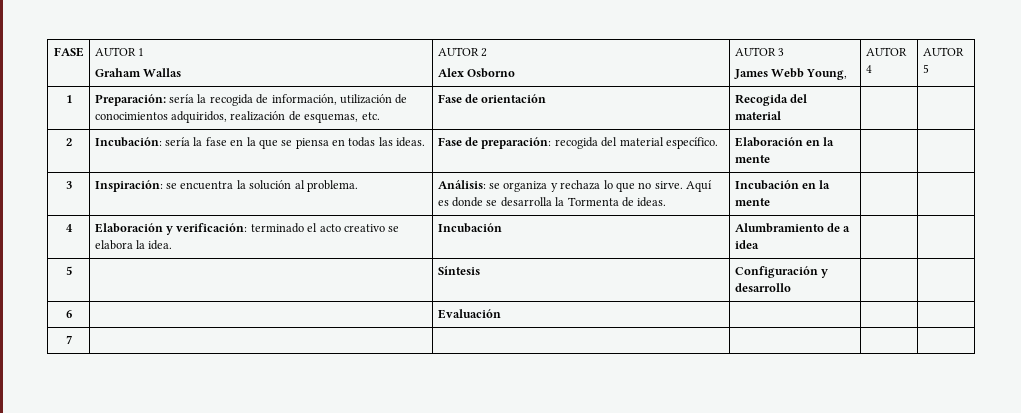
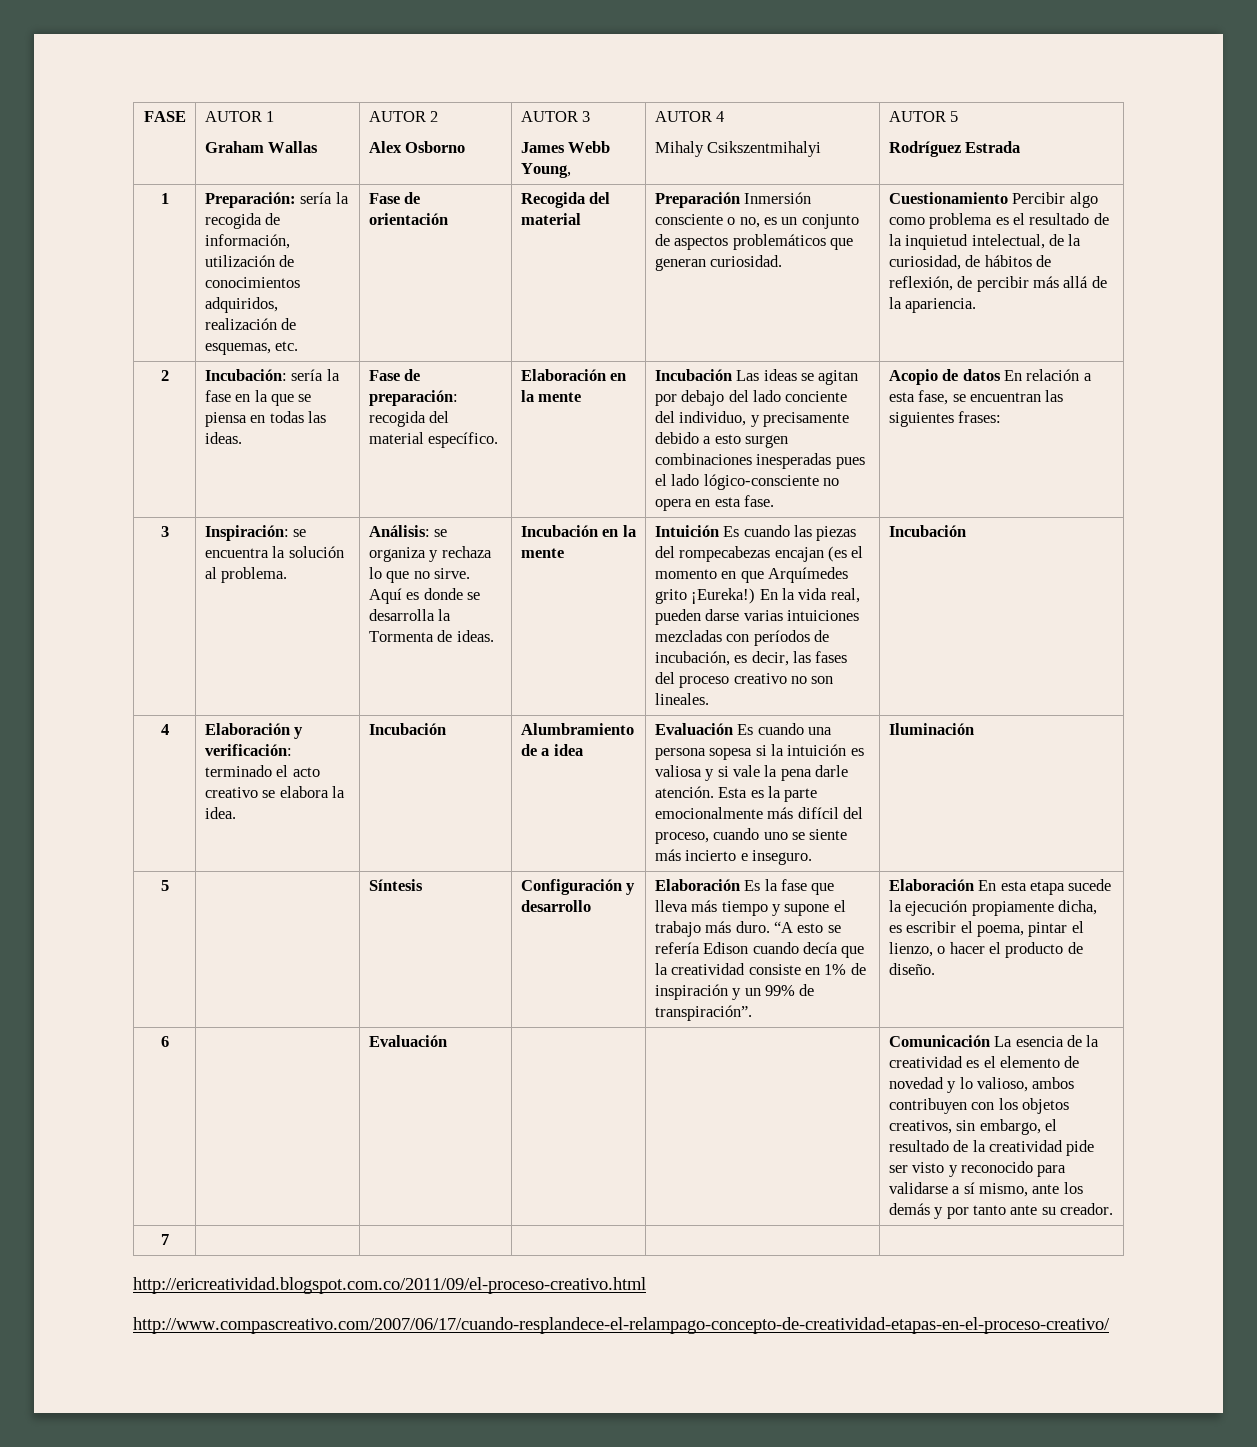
  FASE | AUTOR 1
  Graham Wallas | AUTOR 2
  Alex Osborno | AUTOR 3
- James Webb Young, | AUTOR 4 | AUTOR 5
+ James Webb Young, | AUTOR 4
+ Mihaly Csikszentmihalyi | AUTOR 5
+ Rodríguez Estrada
+ Preparación Inmersión consciente o no, es un conjunto de aspectos problemáticos que generan curiosidad. | Cuestionamiento Percibir algo como problema es el resultado de la inquietud intelectual, de la curiosidad, de hábitos de reflexión, de percibir más allá de la apariencia.
+ Incubación Las ideas se agitan por debajo del lado conciente del individuo, y precisamente debido a esto surgen combinaciones inesperadas pues el lado lógico-consciente no opera en esta fase. | Acopio de datos En relación a esta fase, se encuentran las siguientes frases:
+ Intuición Es cuando las piezas del rompecabezas encajan (es el momento en que Arquímedes grito ¡Eureka!) En la vida real, pueden darse varias intuiciones mezcladas con períodos de incubación, es decir, las fases del proceso creativo no son lineales. | Incubación
+ Evaluación Es cuando una persona sopesa si la intuición es valiosa y si vale la pena darle atención. Esta es la parte emocionalmente más difícil del proceso, cuando uno se siente más incierto e inseguro. | Iluminación
- 6 | | Evaluación | | |
+ Elaboración Es la fase que lleva más tiempo y supone el trabajo más duro. “A esto se refería Edison cuando decía que la creatividad consiste en 1% de inspiración y un 99% de transpiración”. | Elaboración En esta etapa sucede la ejecución propiamente dicha, es escribir el poema, pintar el lienzo, o hacer el producto de diseño.
+ 6 | | Evaluación | | | Comunicación La esencia de la creatividad es el elemento de novedad y lo valioso, ambos contribuyen con los objetos creativos, sin embargo, el resultado de la creatividad pide ser visto y reconocido para validarse a sí mismo, ante los demás y por tanto ante su creador.
+ http://ericreatividad.blogspot.com.co/2011/09/el-proceso-creativo.html
+ http://www.compascreativo.com/2007/06/17/cuando-resplandece-el-relampago-concepto-de-creatividad-etapas-en-el-proceso-creativo/

